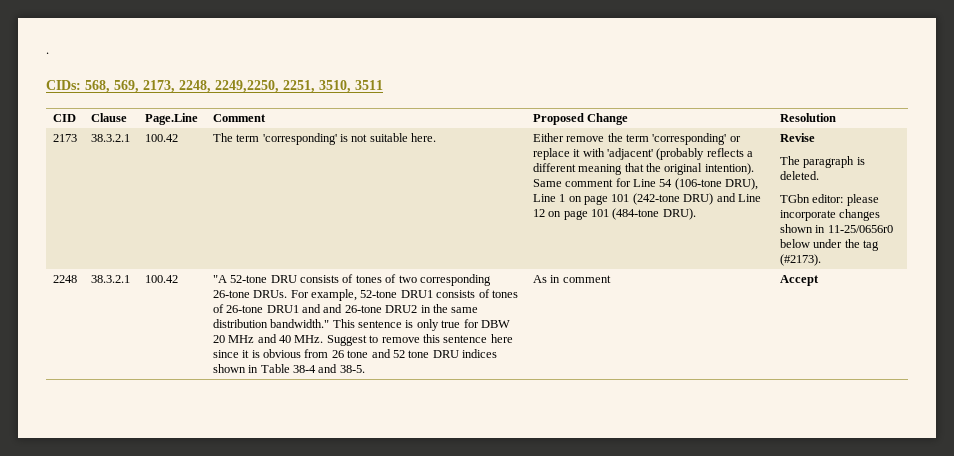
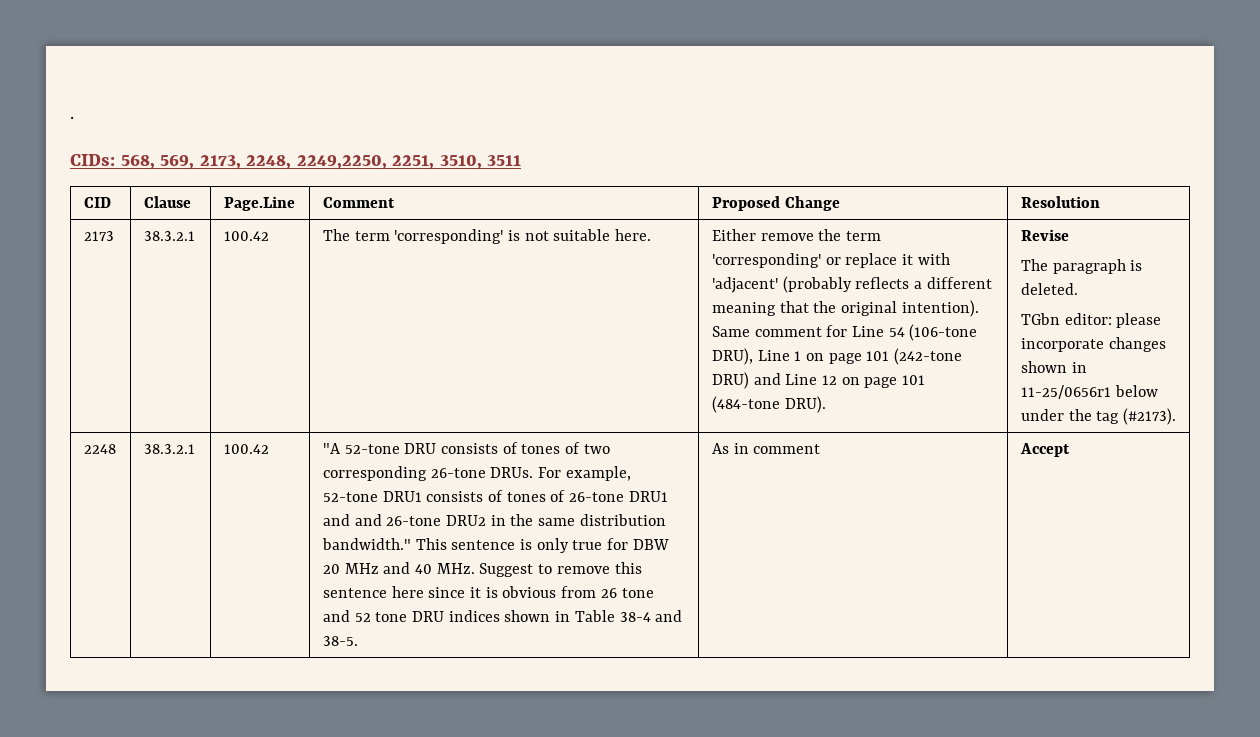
- TGbn editor: please incorporate changes shown in 11-25/0656r0 below under the tag (#2173).
+ TGbn editor: please incorporate changes shown in 11-25/0656r1 below under the tag (#2173).

